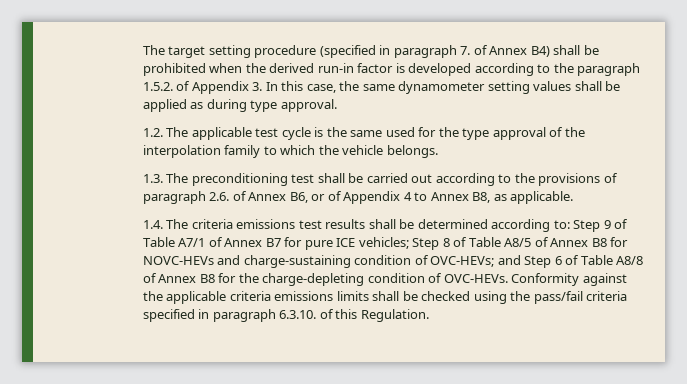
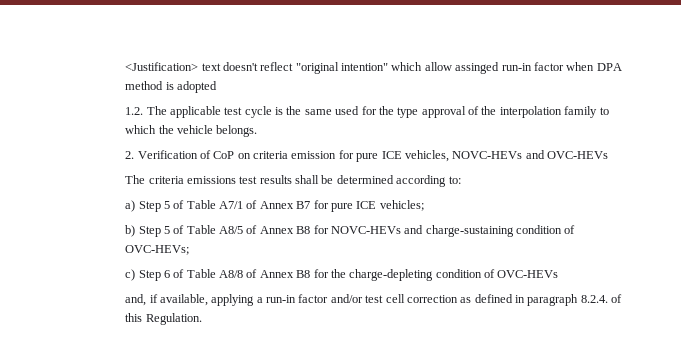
- The target setting procedure (specified in paragraph 7. of Annex B4) shall be prohibited when the derived run-in factor is developed according to the paragraph 1.5.2. of Appendix 3. In this case, the same dynamometer setting values shall be applied as during type approval.
+ <Justification> text doesn't reflect "original intention" which allow assinged run-in factor when DPA method is adopted
- 1.3. The preconditioning test shall be carried out according to the provisions of paragraph 2.6. of Annex B6, or of Appendix 4 to Annex B8, as applicable.
- 1.4. The criteria emissions test results shall be determined according to: Step 9 of Table A7/1 of Annex B7 for pure ICE vehicles; Step 8 of Table A8/5 of Annex B8 for NOVC-HEVs and charge-sustaining condition of OVC-HEVs; and Step 6 of Table A8/8 of Annex B8 for the charge-depleting condition of OVC-HEVs. Conformity against the applicable criteria emissions limits shall be checked using the pass/fail criteria specified in paragraph 6.3.10. of this Regulation.
+ 2. Verification of CoP on criteria emission for pure ICE vehicles, NOVC-HEVs and OVC-HEVs
+ The criteria emissions test results shall be determined according to:
+ a) Step 5 of Table A7/1 of Annex B7 for pure ICE vehicles;
+ b) Step 5 of Table A8/5 of Annex B8 for NOVC-HEVs and charge-sustaining condition of OVC-HEVs;
+ c) Step 6 of Table A8/8 of Annex B8 for the charge-depleting condition of OVC-HEVs
+ and, if available, applying a run-in factor and/or test cell correction as defined in paragraph 8.2.4. of this Regulation.

